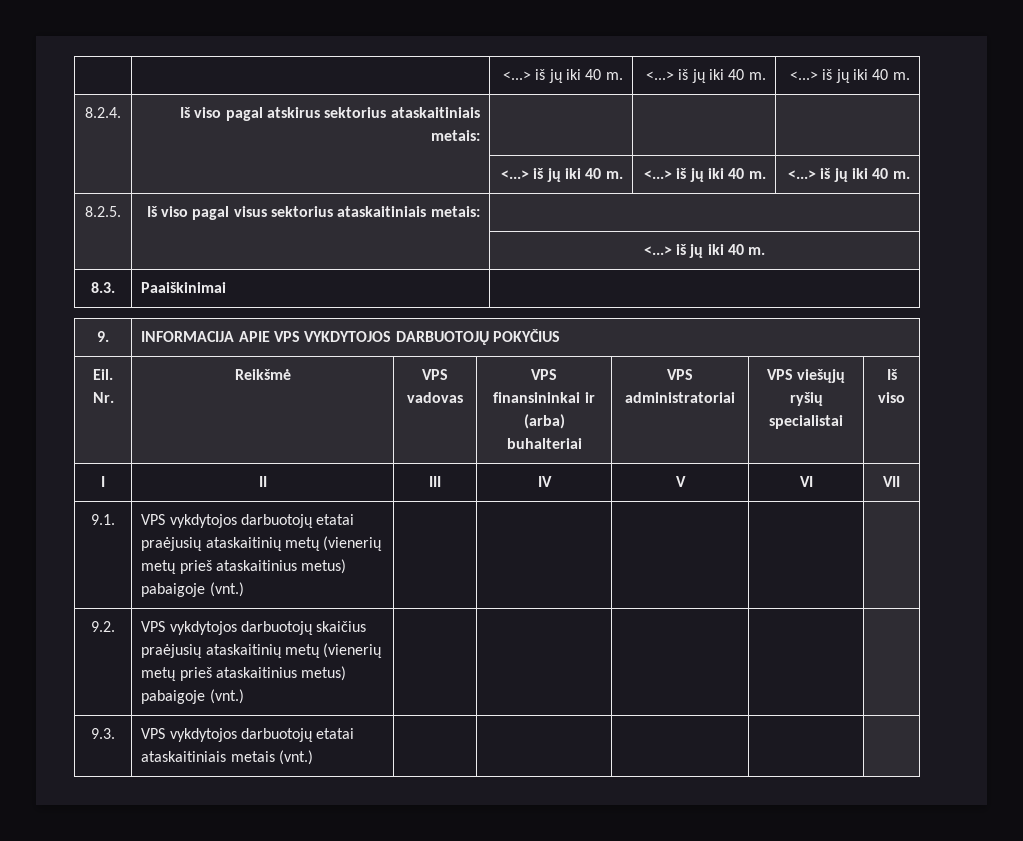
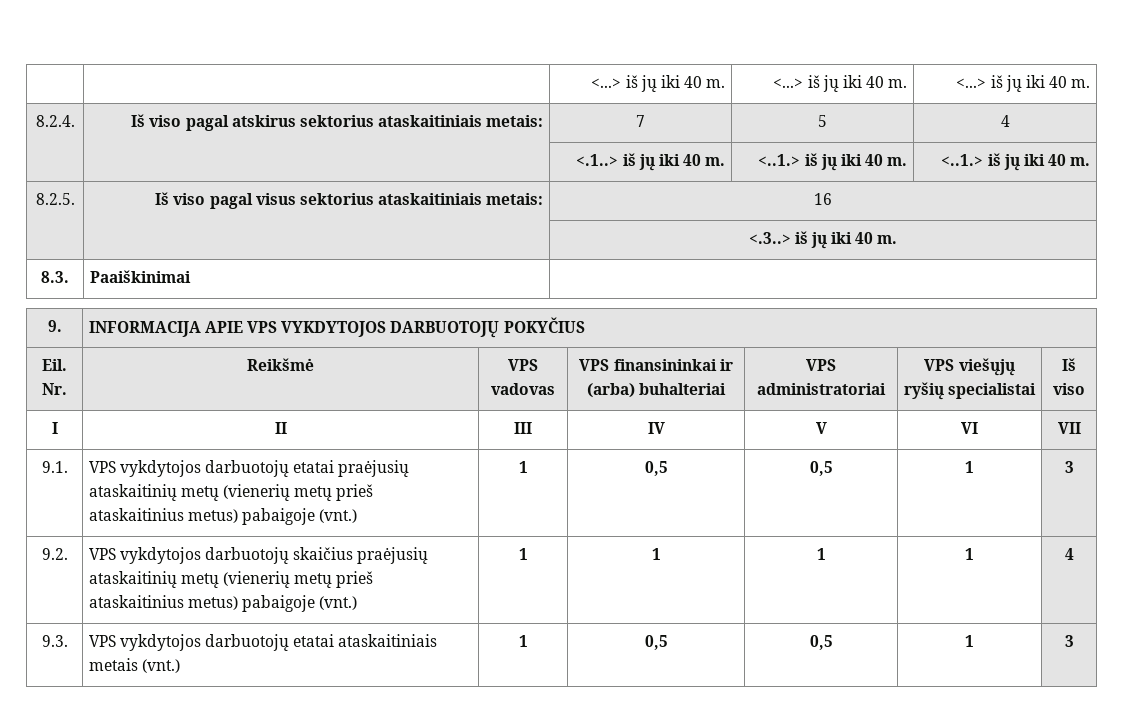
- 8.2.4. | Iš viso pagal atskirus sektorius ataskaitiniais metais: | | |
- | | <...> iš jų iki 40 m. | <...> iš jų iki 40 m. | <...> iš jų iki 40 m.
+ 8.2.4. | Iš viso pagal atskirus sektorius ataskaitiniais metais: | 7 | 5 | 4
+ | | <.1..> iš jų iki 40 m. | <..1.> iš jų iki 40 m. | <..1.> iš jų iki 40 m.
- 8.2.5. | Iš viso pagal visus sektorius ataskaitiniais metais: |
- | | <...> iš jų iki 40 m.
+ 8.2.5. | Iš viso pagal visus sektorius ataskaitiniais metais: | 16
+ | | <.3..> iš jų iki 40 m.
- 9.1. | VPS vykdytojos darbuotojų etatai praėjusių ataskaitinių metų (vienerių metų prieš ataskaitinius metus) pabaigoje (vnt.) | | | | |
+ 9.1. | VPS vykdytojos darbuotojų etatai praėjusių ataskaitinių metų (vienerių metų prieš ataskaitinius metus) pabaigoje (vnt.) | 1 | 0,5 | 0,5 | 1 | 3
- 9.2. | VPS vykdytojos darbuotojų skaičius praėjusių ataskaitinių metų (vienerių metų prieš ataskaitinius metus) pabaigoje (vnt.) | | | | |
+ 9.2. | VPS vykdytojos darbuotojų skaičius praėjusių ataskaitinių metų (vienerių metų prieš ataskaitinius metus) pabaigoje (vnt.) | 1 | 1 | 1 | 1 | 4
- 9.3. | VPS vykdytojos darbuotojų etatai ataskaitiniais metais (vnt.) | | | | |
+ 9.3. | VPS vykdytojos darbuotojų etatai ataskaitiniais metais (vnt.) | 1 | 0,5 | 0,5 | 1 | 3

